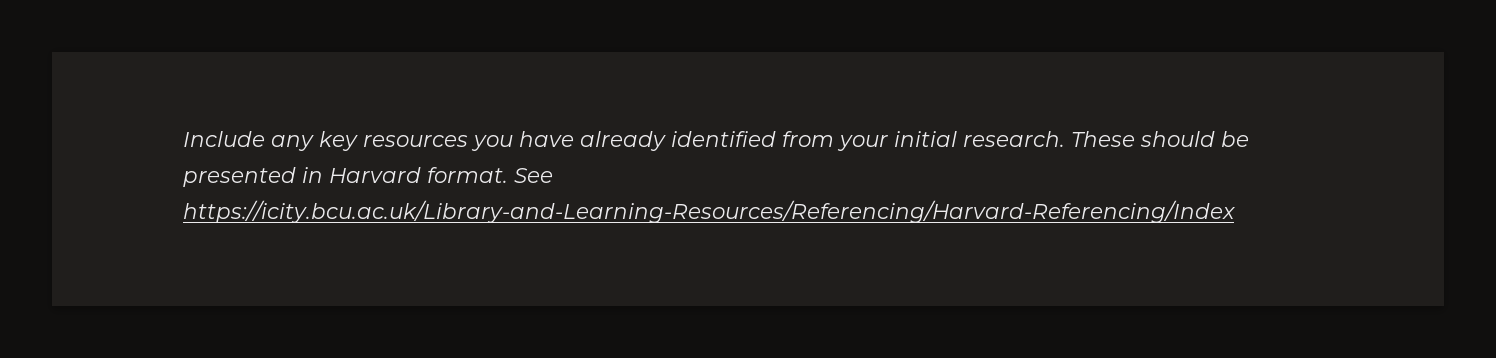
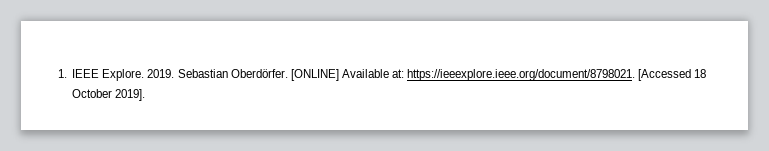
- Include any key resources you have already identified from your initial research. These should be presented in Harvard format. See https://icity.bcu.ac.uk/Library-and-Learning-Resources/Referencing/Harvard-Referencing/Index
+ 1. IEEE Explore. 2019. Sebastian Oberdörfer. [ONLINE] Available at: https://ieeexplore.ieee.org/document/8798021. [Accessed 18 October 2019].

